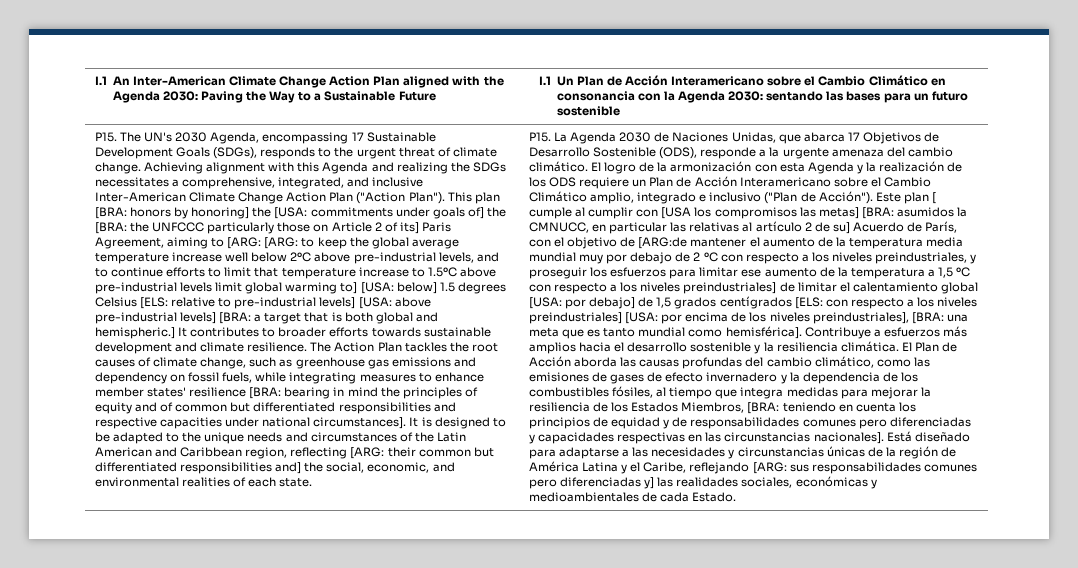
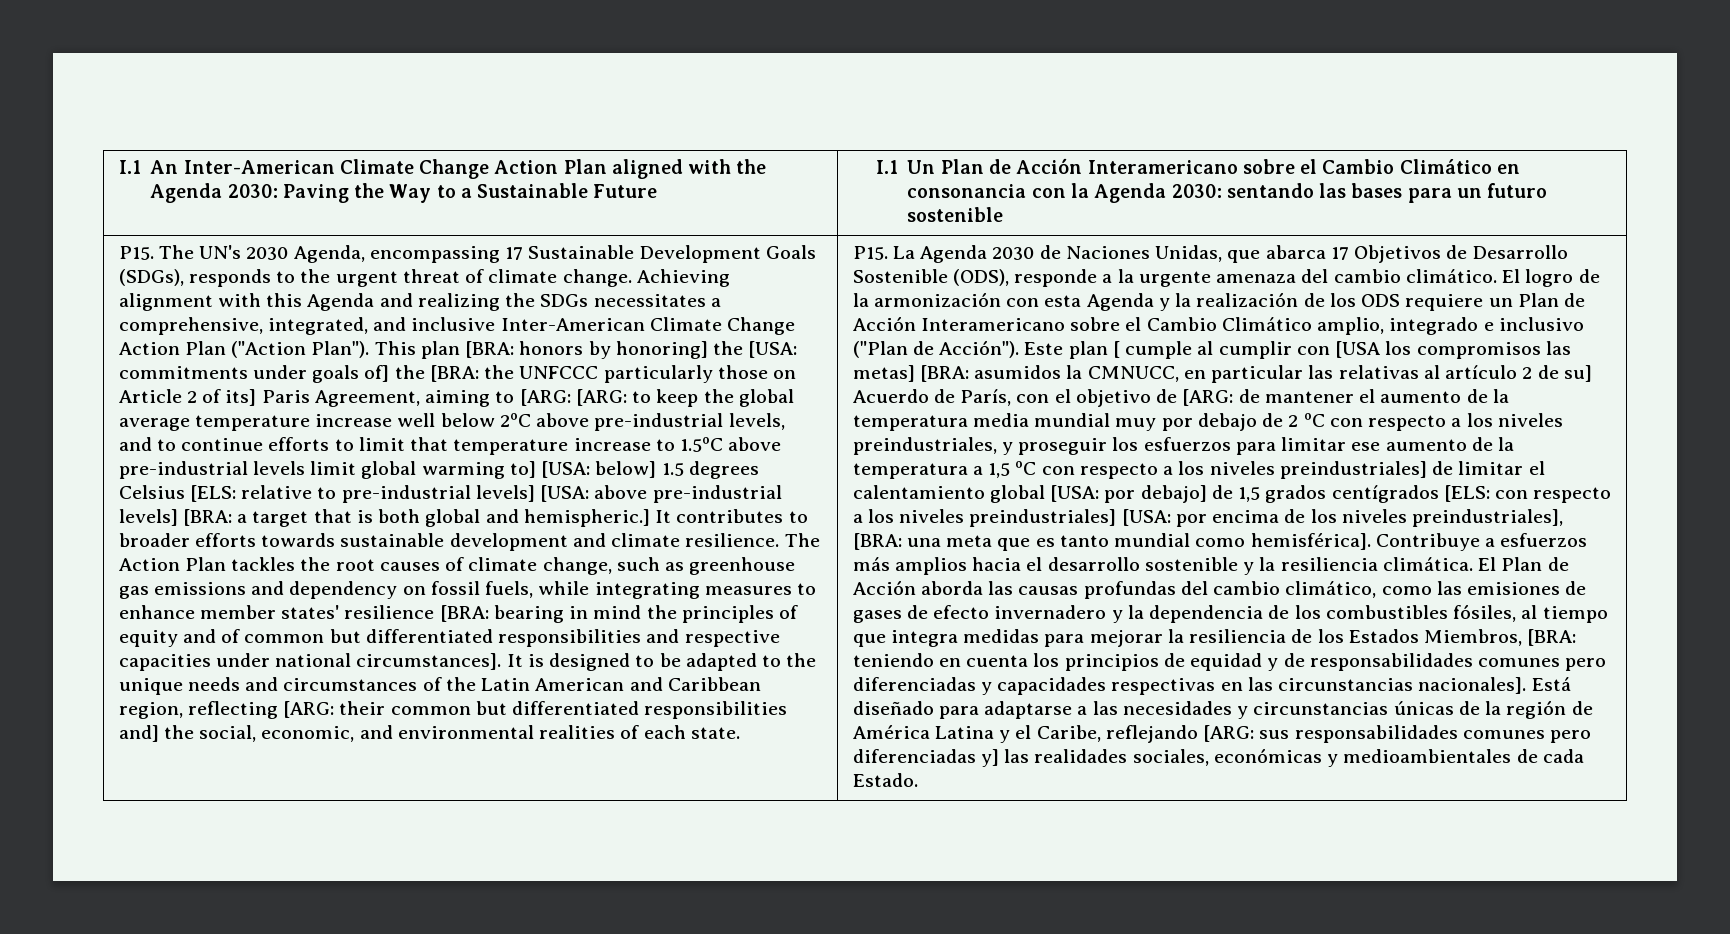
- asumidos la CMNUCC, en particular las relativas al artículo 2 de su] Acuerdo de París, con el objetivo de [ARG:de mantener el aumento de la temperatura media mundial muy por debajo de 2 ºC con respecto a los niveles preindustriales, y proseguir los esfuerzos para limitar ese aumento de la temperatura a 1,5 ºC con respecto a los niveles preindustriales] de limitar el calentamiento global [USA:
+ asumidos la CMNUCC, en particular las relativas al artículo 2 de su] Acuerdo de París, con el objetivo de [ARG: de mantener el aumento de la temperatura media mundial muy por debajo de 2 ºC con respecto a los niveles preindustriales, y proseguir los esfuerzos para limitar ese aumento de la temperatura a 1,5 ºC con respecto a los niveles preindustriales] de limitar el calentamiento global [USA:

